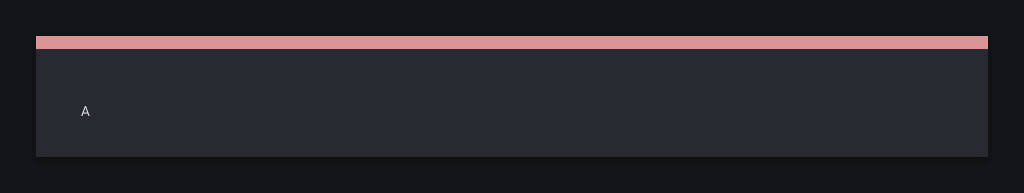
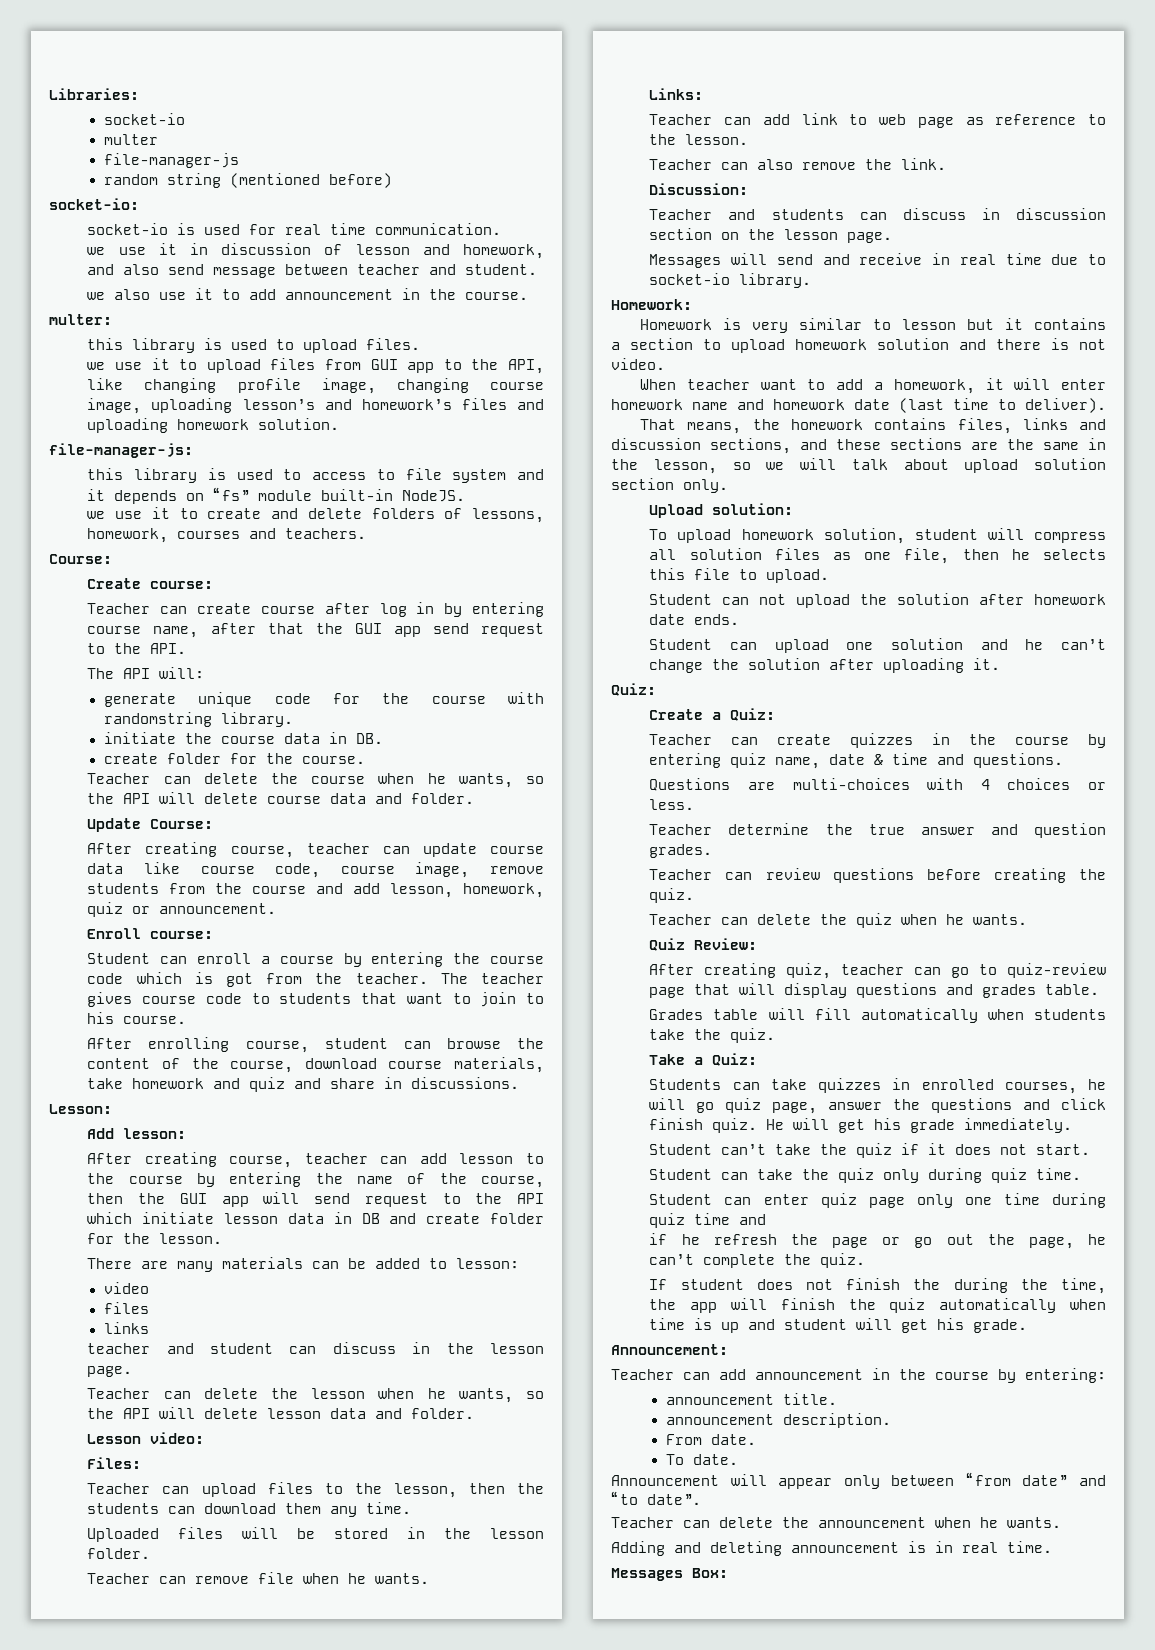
- A
+ Libraries:
+ socket-io
+ multer
+ file-manager-js
+ random string (mentioned before)
+ socket-io:
+ socket-io is used for real time communication.
+ we use it in discussion of lesson and homework, and also send message between teacher and student.
+ we also use it to add announcement in the course.
+ multer:
+ this library is used to upload files.
+ we use it to upload files from GUI app to the API, like changing profile image, changing course image, uploading lesson’s and homework’s files and uploading homework solution.
+ file-manager-js:
+ this library is used to access to file system and it depends on “fs” module built-in NodeJS.
+ we use it to create and delete folders of lessons, homework, courses and teachers.
+ Course:
+ Create course:
+ Teacher can create course after log in by entering course name, after that the GUI app send request to the API.
+ The API will:
+ generate unique code for the course with randomstring library.
+ initiate the course data in DB.
+ create folder for the course.
+ Teacher can delete the course when he wants, so the API will delete course data and folder.
+ Update Course:
+ After creating course, teacher can update course data like course code, course image, remove students from the course and add lesson, homework, quiz or announcement.
+ Enroll course:
+ Student can enroll a course by entering the course code which is got from the teacher. The teacher gives course code to students that want to join to his course.
+ After enrolling course, student can browse the content of the course, download course materials, take homework and quiz and share in discussions.
+ Lesson:
+ Add lesson:
+ After creating course, teacher can add lesson to the course by entering the name of the course, then the GUI app will send request to the API which initiate lesson data in DB and create folder for the lesson.
+ There are many materials can be added to lesson:
+ video
+ files
+ links
+ teacher and student can discuss in the lesson page.
+ Teacher can delete the lesson when he wants, so the API will delete lesson data and folder.
+ Lesson video:
+ Files:
+ Teacher can upload files to the lesson, then the students can download them any time.
+ Uploaded files will be stored in the lesson folder.
+ Teacher can remove file when he wants.
+ Links:
+ Teacher can add link to web page as reference to the lesson.
+ Teacher can also remove the link.
+ Discussion:
+ Teacher and students can discuss in discussion section on the lesson page.
+ Messages will send and receive in real time due to socket-io library.
+ Homework:
+ Homework is very similar to lesson but it contains a section to upload homework solution and there is not video.
+ When teacher want to add a homework, it will enter homework name and homework date (last time to deliver).
+ That means, the homework contains files, links and discussion sections, and these sections are the same in the lesson, so we will talk about upload solution section only.
+ Upload solution:
+ To upload homework solution, student will compress all solution files as one file, then he selects this file to upload.
+ Student can not upload the solution after homework date ends.
+ Student can upload one solution and he can’t change the solution after uploading it.
+ Quiz:
+ Create a Quiz:
+ Teacher can create quizzes in the course by entering quiz name, date & time and questions.
+ Questions are multi-choices with 4 choices or less.
+ Teacher determine the true answer and question grades.
+ Teacher can review questions before creating the quiz.
+ Teacher can delete the quiz when he wants.
+ Quiz Review:
+ After creating quiz, teacher can go to quiz-review page that will display questions and grades table.
+ Grades table will fill automatically when students take the quiz.
+ Take a Quiz:
+ Students can take quizzes in enrolled courses, he will go quiz page, answer the questions and click finish quiz. He will get his grade immediately.
+ Student can’t take the quiz if it does not start.
+ Student can take the quiz only during quiz time.
+ Student can enter quiz page only one time during quiz time and
+ if he refresh the page or go out the page, he can’t complete the quiz.
+ If student does not finish the during the time, the app will finish the quiz automatically when time is up and student will get his grade.
+ Announcement:
+ Teacher can add announcement in the course by entering:
+ announcement title.
+ announcement description.
+ From date.
+ To date.
+ Announcement will appear only between “from date” and “to date”.
+ Teacher can delete the announcement when he wants.
+ Adding and deleting announcement is in real time.
+ Messages Box:

